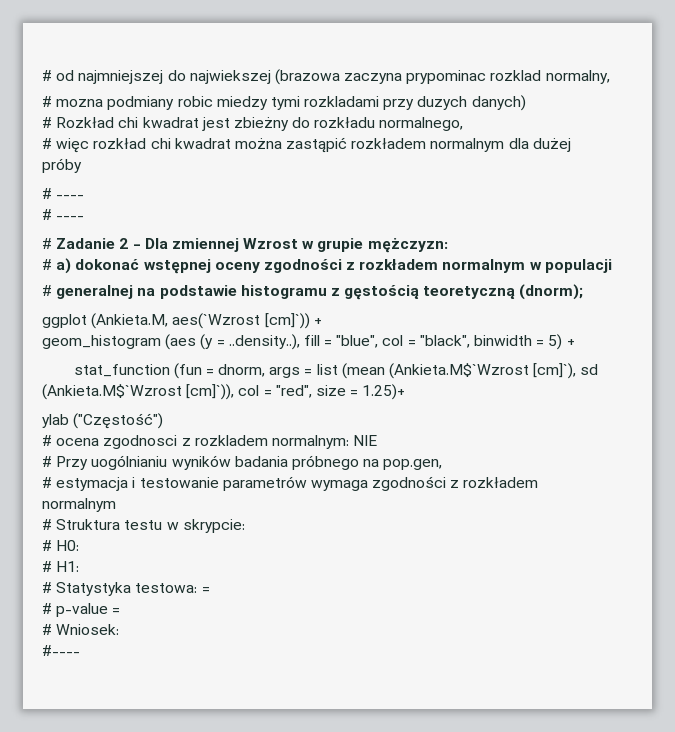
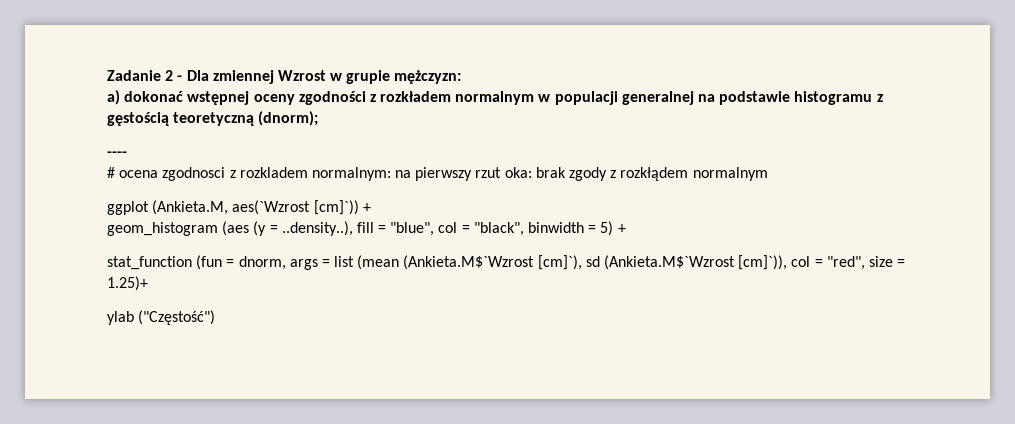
- # od najmniejszej do najwiekszej (brazowa zaczyna prypominac rozklad normalny,
- # mozna podmiany robic miedzy tymi rozkladami przy duzych danych)
- # Rozkład chi kwadrat jest zbieżny do rozkładu normalnego,
- # więc rozkład chi kwadrat można zastąpić rozkładem normalnym dla dużej próby
- # ----
- # ----
- # Zadanie 2 - Dla zmiennej Wzrost w grupie mężczyzn:
+ Zadanie 2 - Dla zmiennej Wzrost w grupie mężczyzn:
- # a) dokonać wstępnej oceny zgodności z rozkładem normalnym w populacji
- # generalnej na podstawie histogramu z gęstością teoretyczną (dnorm);
+ a) dokonać wstępnej oceny zgodności z rozkładem normalnym w populacji generalnej na podstawie histogramu z gęstością teoretyczną (dnorm);
+ ----
+ # ocena zgodnosci z rozkladem normalnym: na pierwszy rzut oka: brak zgody z rozkłądem normalnym
- # ocena zgodnosci z rozkladem normalnym: NIE
- # Przy uogólnianiu wyników badania próbnego na pop.gen,
- # estymacja i testowanie parametrów wymaga zgodności z rozkładem normalnym
- # Struktura testu w skrypcie:
- # H0:
- # H1:
- # Statystyka testowa: =
- # p-value =
- # Wniosek:
- #----

